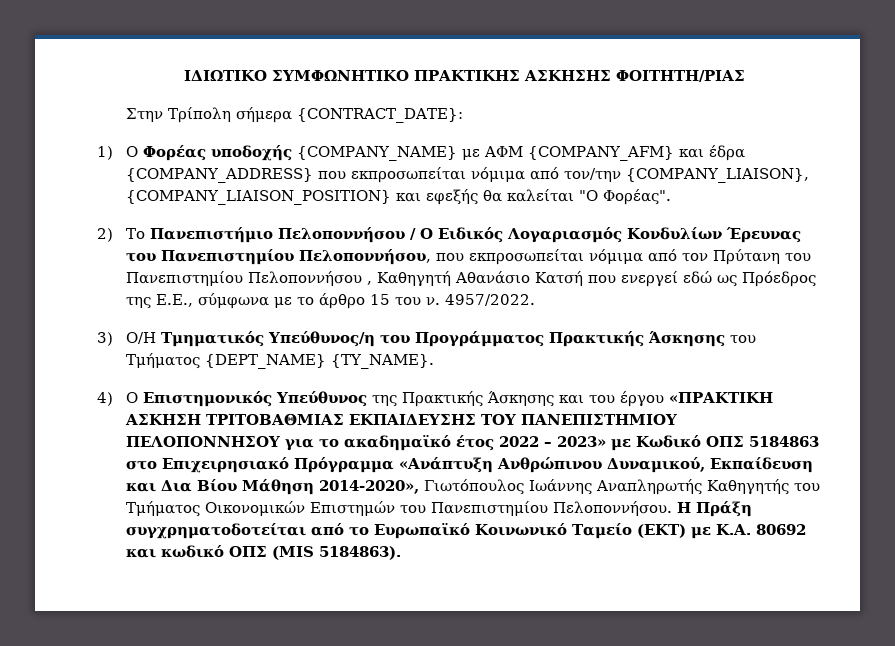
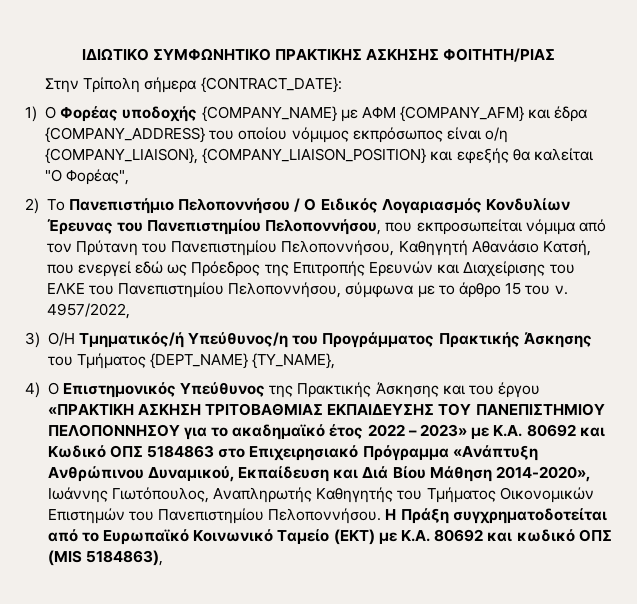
- 1) Ο Φορέας υποδοχής {COMPANY_NAME} με ΑΦΜ {COMPANY_AFM} και έδρα {COMPANY_ADDRESS} που εκπροσωπείται νόμιμα από τον/την {COMPANY_LIAISON}, {COMPANY_LIAISON_POSITION} και εφεξής θα καλείται "Ο Φορέας".
+ 1) Ο Φορέας υποδοχής {COMPANY_NAME} με ΑΦΜ {COMPANY_AFM} και έδρα {COMPANY_ADDRESS} του οποίου νόμιμος εκπρόσωπος είναι ο/η {COMPANY_LIAISON}, {COMPANY_LIAISON_POSITION} και εφεξής θα καλείται "Ο Φορέας",
- 2) Το Πανεπιστήμιο Πελοποννήσου / Ο Ειδικός Λογαριασμός Κονδυλίων Έρευνας του Πανεπιστημίου Πελοποννήσου, που εκπροσωπείται νόμιμα από τον Πρύτανη του Πανεπιστημίου Πελοποννήσου , Καθηγητή Αθανάσιο Κατσή που ενεργεί εδώ ως Πρόεδρος της Ε.Ε., σύμφωνα με το άρθρο 15 του ν.
+ 2) Το Πανεπιστήμιο Πελοποννήσου / Ο Ειδικός Λογαριασμός Κονδυλίων Έρευνας του Πανεπιστημίου Πελοποννήσου, που εκπροσωπείται νόμιμα από τον Πρύτανη του Πανεπιστημίου Πελοποννήσου, Καθηγητή Αθανάσιο Κατσή, που ενεργεί εδώ ως Πρόεδρος της Επιτροπής Ερευνών και Διαχείρισης του ΕΛΚΕ του Πανεπιστημίου Πελοποννήσου, σύμφωνα με το άρθρο 15 του ν.
- 4957/2022.
+ 4957/2022,
- 3) Ο/Η Τμηματικός Υπεύθυνος/η του Προγράμματος Πρακτικής Άσκησης του Τμήματος {DEPT_NAME} {TY_NAME}.
+ 3) Ο/Η Τμηματικός/ή Υπεύθυνος/η του Προγράμματος Πρακτικής Άσκησης του Τμήματος {DEPT_NAME} {TY_NAME},
- 4) Ο Επιστημονικός Υπεύθυνος της Πρακτικής Άσκησης και του έργου «ΠΡΑΚΤΙΚΗ ΑΣΚΗΣΗ ΤΡΙΤΟΒΑΘΜΙΑΣ ΕΚΠΑΙΔΕΥΣΗΣ ΤΟΥ ΠΑΝΕΠΙΣΤΗΜΙΟΥ ΠΕΛΟΠΟΝΝΗΣΟΥ για το ακαδημαϊκό έτος 2022 – 2023» με Κωδικό ΟΠΣ 5184863 στο Επιχειρησιακό Πρόγραμμα «Ανάπτυξη Ανθρώπινου Δυναμικού, Εκπαίδευση και Δια Βίου Μάθηση 2014-2020», Γιωτόπουλος Ιωάννης Αναπληρωτής Καθηγητής του Τμήματος Οικονομικών Επιστημών του Πανεπιστημίου Πελοποννήσου.
+ 4) Ο Επιστημονικός Υπεύθυνος της Πρακτικής Άσκησης και του έργου «ΠΡΑΚΤΙΚΗ ΑΣΚΗΣΗ ΤΡΙΤΟΒΑΘΜΙΑΣ ΕΚΠΑΙΔΕΥΣΗΣ ΤΟΥ ΠΑΝΕΠΙΣΤΗΜΙΟΥ ΠΕΛΟΠΟΝΝΗΣΟΥ για το ακαδημαϊκό έτος 2022 – 2023» με Κ.Α. 80692 και Κωδικό ΟΠΣ 5184863 στο Επιχειρησιακό Πρόγραμμα «Ανάπτυξη Ανθρώπινου Δυναμικού, Εκπαίδευση και Διά Βίου Μάθηση 2014-2020», Ιωάννης Γιωτόπουλος, Αναπληρωτής Καθηγητής του Τμήματος Οικονομικών Επιστημών του Πανεπιστημίου Πελοποννήσου.
- Η Πράξη συγχρηματοδοτείται από το Ευρωπαϊκό Κοινωνικό Ταμείο (ΕΚΤ) με Κ.Α. 80692 και κωδικό ΟΠΣ (MIS 5184863).
+ Η Πράξη συγχρηματοδοτείται από το Ευρωπαϊκό Κοινωνικό Ταμείο (ΕΚΤ) με Κ.Α. 80692 και κωδικό ΟΠΣ (MIS 5184863),

